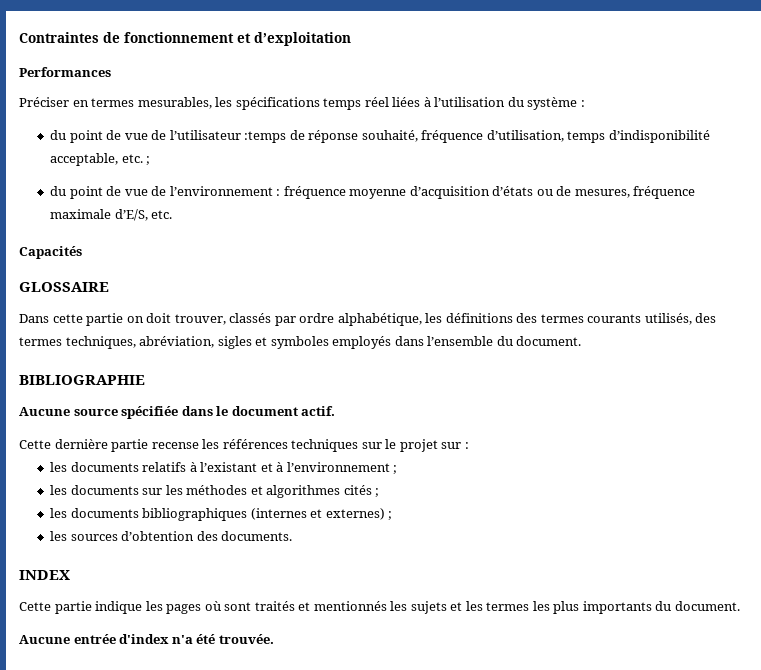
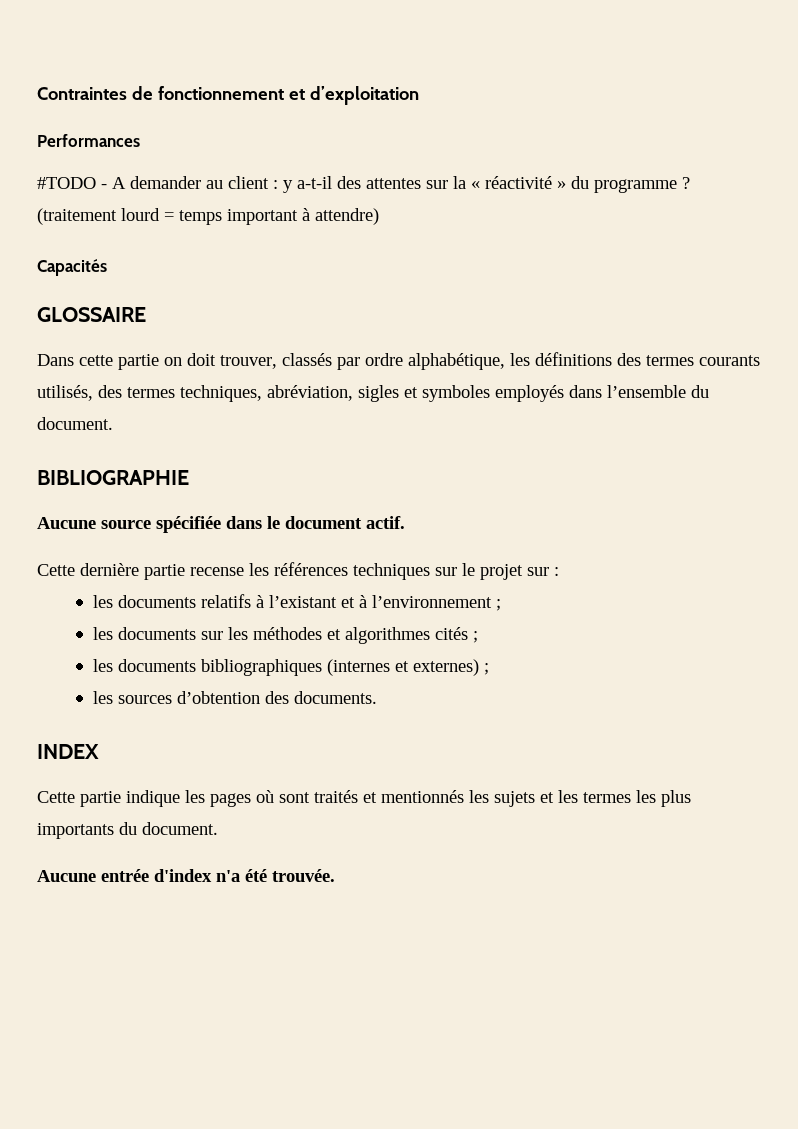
- Préciser en termes mesurables, les spécifications temps réel liées à l’utilisation du système :
- du point de vue de l’utilisateur :temps de réponse souhaité, fréquence d’utilisation, temps d’indisponibilité acceptable, etc. ;
- du point de vue de l’environnement : fréquence moyenne d’acquisition d’états ou de mesures, fréquence maximale d’E/S, etc.
+ #TODO - A demander au client : y a-t-il des attentes sur la « réactivité » du programme ? (traitement lourd = temps important à attendre)

